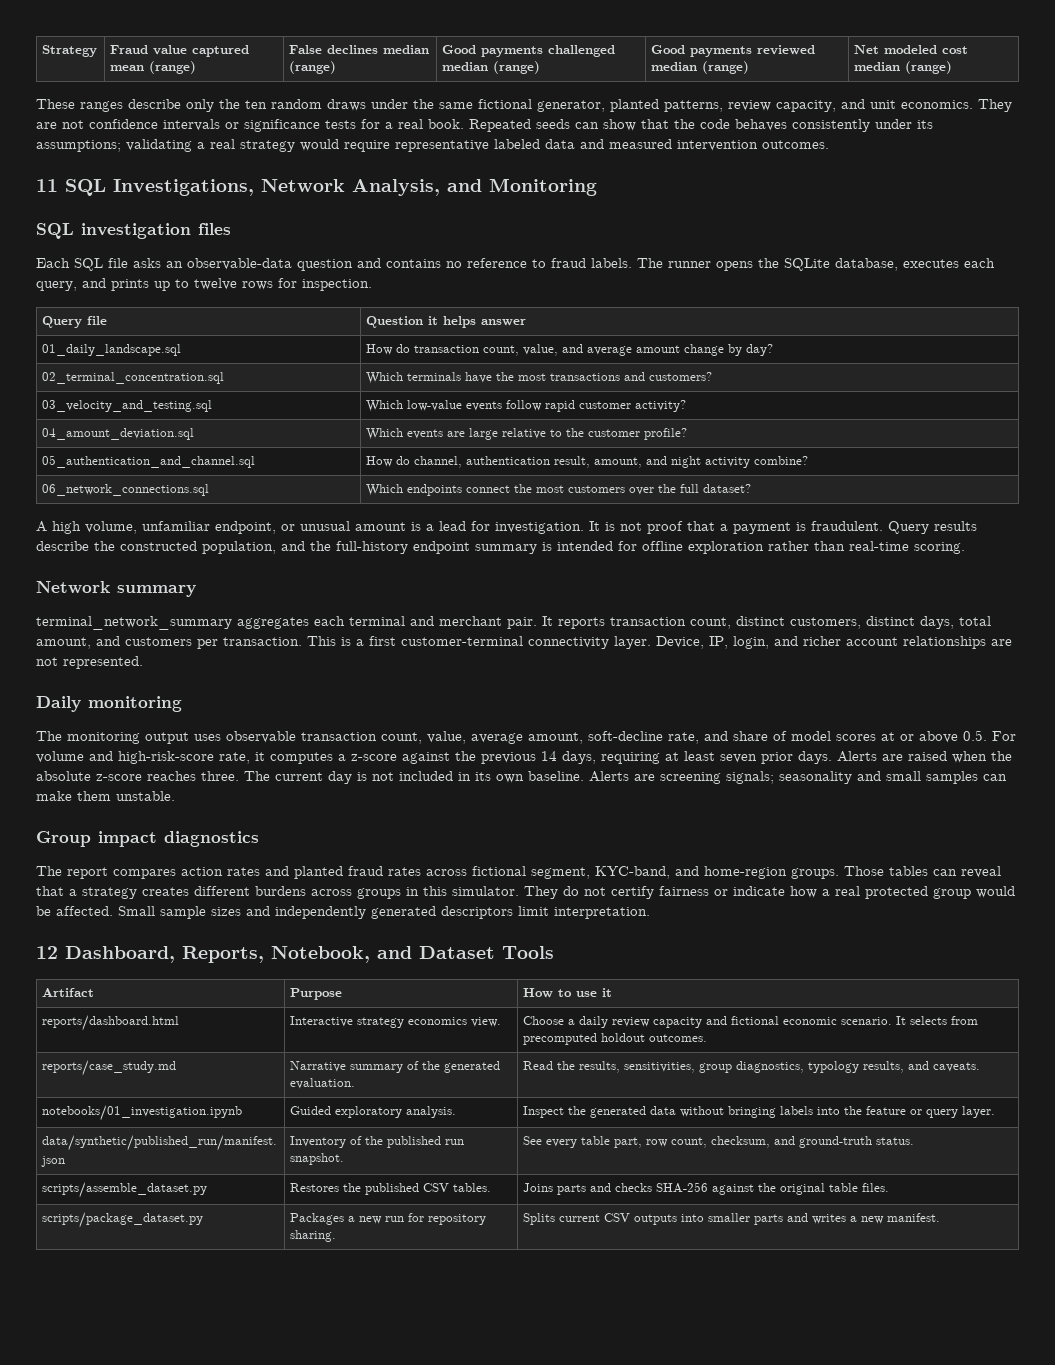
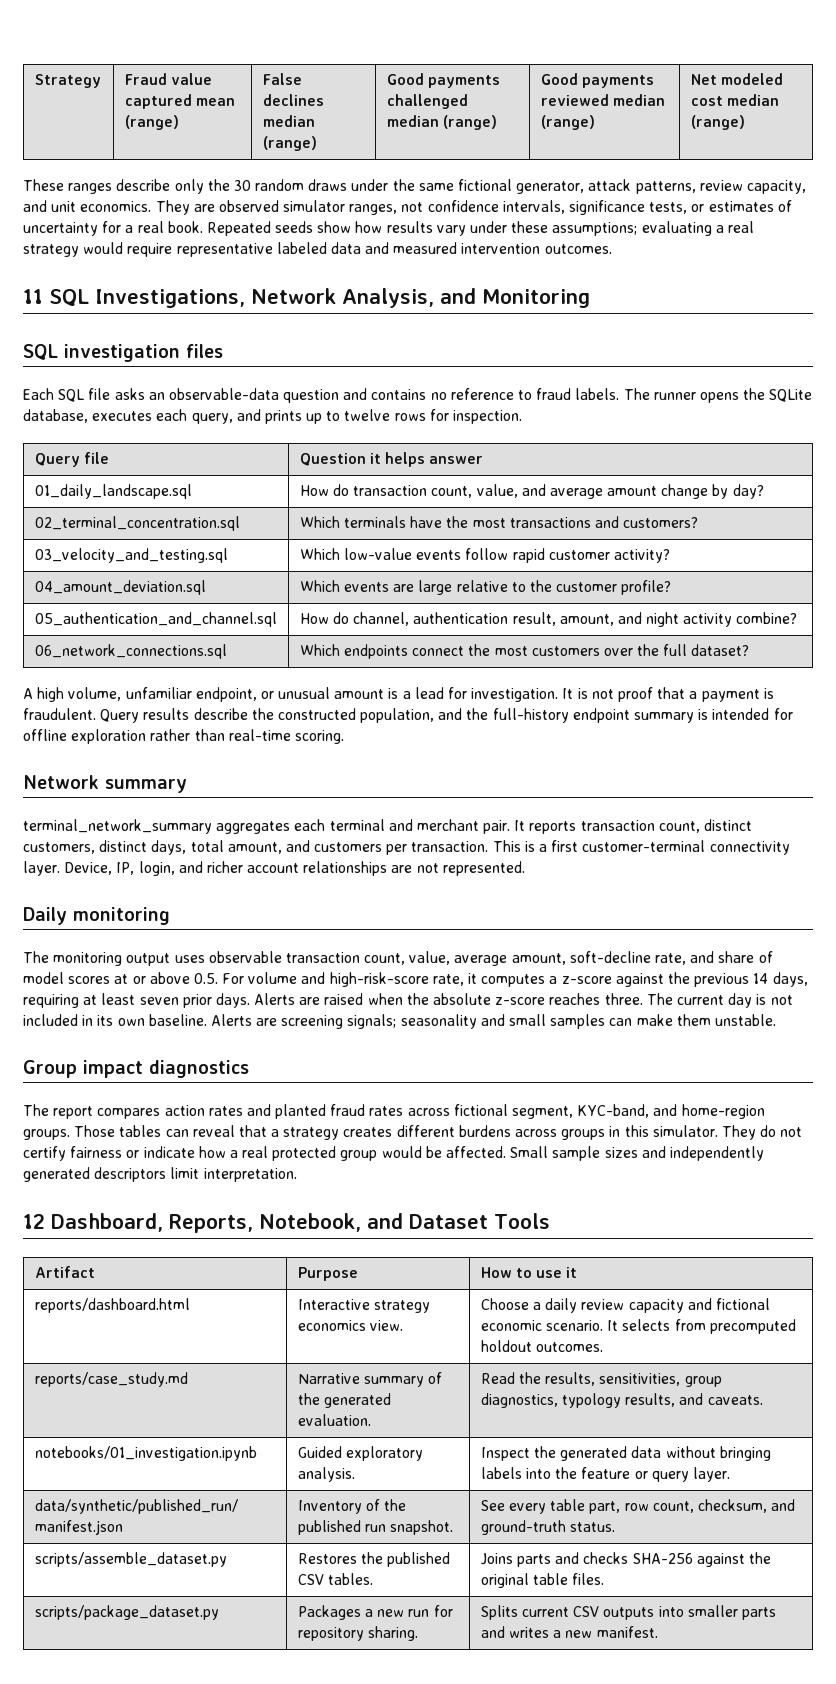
- These ranges describe only the ten random draws under the same fictional generator, planted patterns, review capacity, and unit economics.
+ These ranges describe only the 30 random draws under the same fictional generator, attack patterns, review capacity, and unit economics.
- They are not confidence intervals or significance tests for a real book.
+ They are observed simulator ranges, not confidence intervals, significance tests, or estimates of uncertainty for a real book.
- Repeated seeds can show that the code behaves consistently under its assumptions; validating a real strategy would require representative labeled data and measured intervention outcomes.
+ Repeated seeds show how results vary under these assumptions; evaluating a real strategy would require representative labeled data and measured intervention outcomes.

